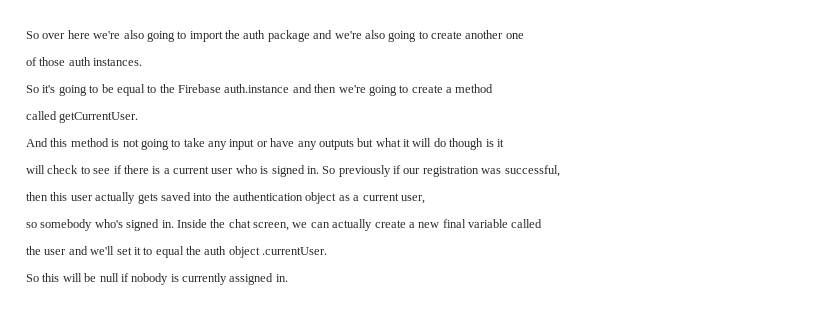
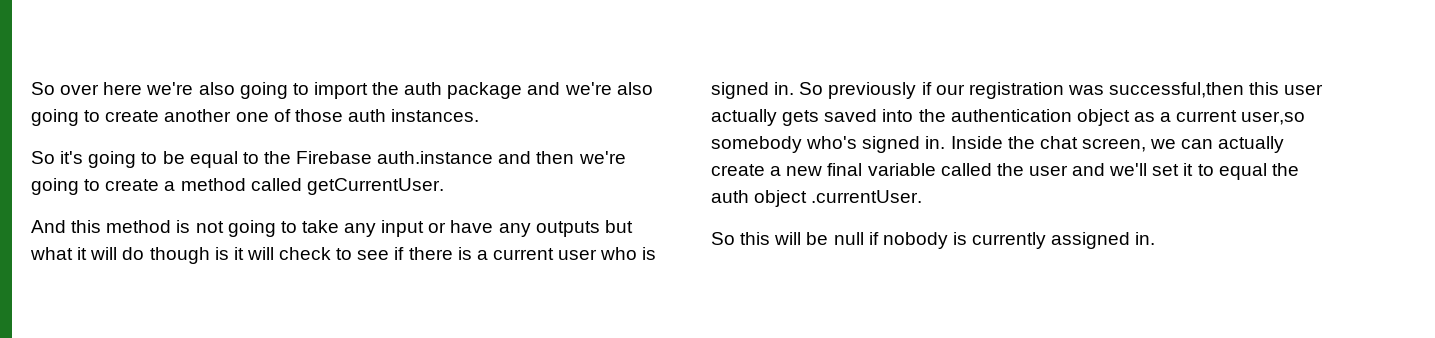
- So over here we're also going to import the auth package and we're also going to create another one
- of those auth instances.
+ So over here we're also going to import the auth package and we're also going to create another one of those auth instances.
- So it's going to be equal to the Firebase auth.instance and then we're going to create a method
- called getCurrentUser.
+ So it's going to be equal to the Firebase auth.instance and then we're going to create a method called getCurrentUser.
- And this method is not going to take any input or have any outputs but what it will do though is it
- will check to see if there is a current user who is signed in.
+ And this method is not going to take any input or have any outputs but what it will do though is it will check to see if there is a current user who is signed in.
- So previously if our registration was successful,
- then this user actually gets saved into the authentication object as a current user,
- so somebody who's signed in.
+ So previously if our registration was successful,then this user actually gets saved into the authentication object as a current user,so somebody who's signed in.
- Inside the chat screen, we can actually create a new final variable called
- the user and we'll set it to equal the auth object .currentUser.
+ Inside the chat screen, we can actually create a new final variable called the user and we'll set it to equal the auth object .currentUser.

